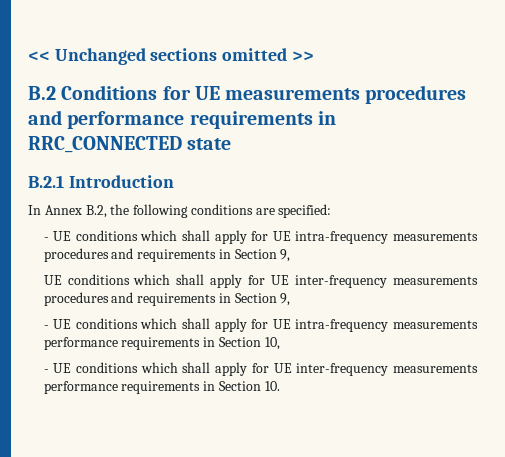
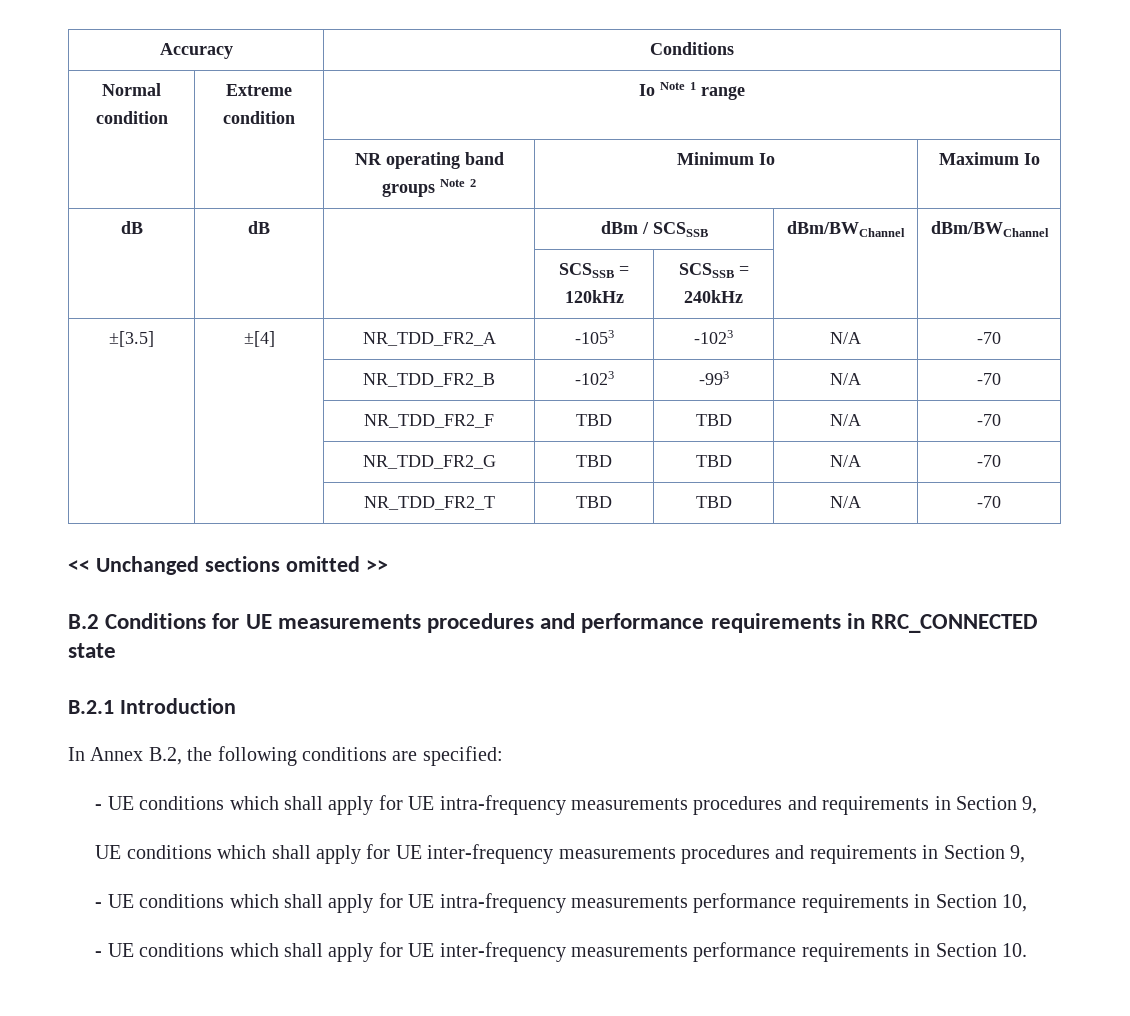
+ Accuracy | Conditions
+ Normal condition | Extreme condition | Io Note 1 range
+ | | NR operating band groups Note 2 | Minimum Io | Maximum Io
+ dB | dB | | dBm / SCSSSB | dBm/BWChannel | dBm/BWChannel
+ | | | SCSSSB = 120kHz | SCSSSB = 240kHz | |
+ ±[3.5] | ±[4] | NR_TDD_FR2_A | -1053 | -1023 | N/A | -70
+ | | NR_TDD_FR2_B | -1023 | -993 | N/A | -70
+ | | NR_TDD_FR2_F | TBD | TBD | N/A | -70
+ | | NR_TDD_FR2_G | TBD | TBD | N/A | -70
+ | | NR_TDD_FR2_T | TBD | TBD | N/A | -70

